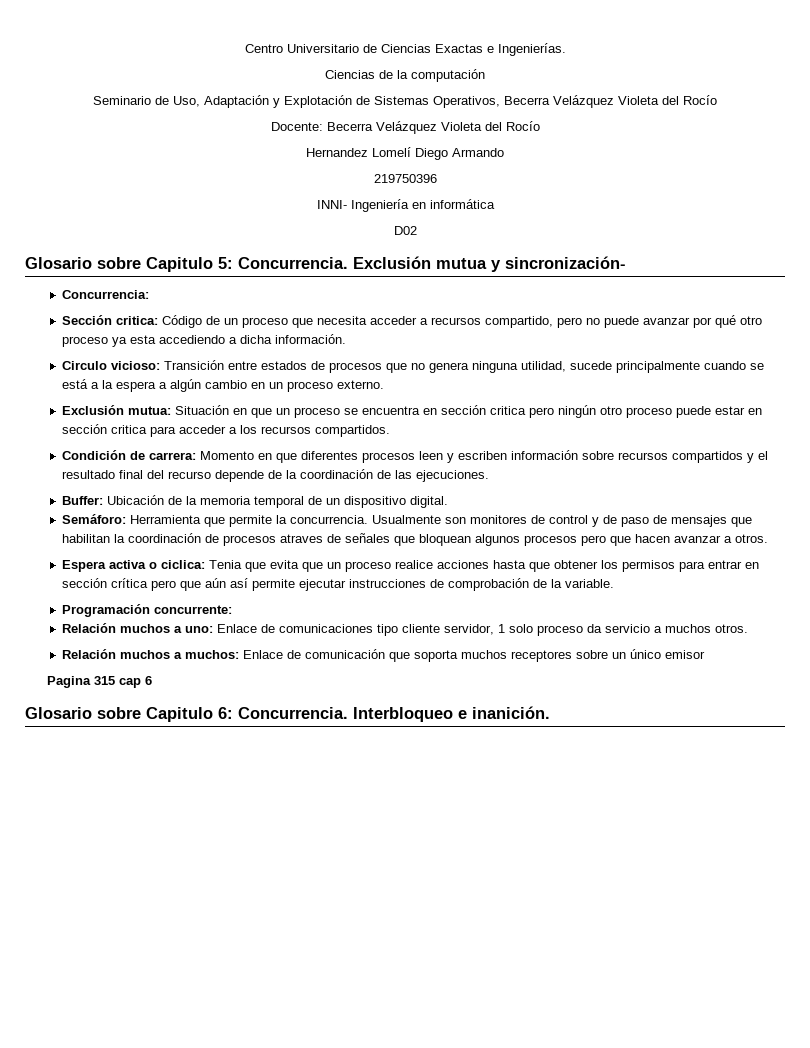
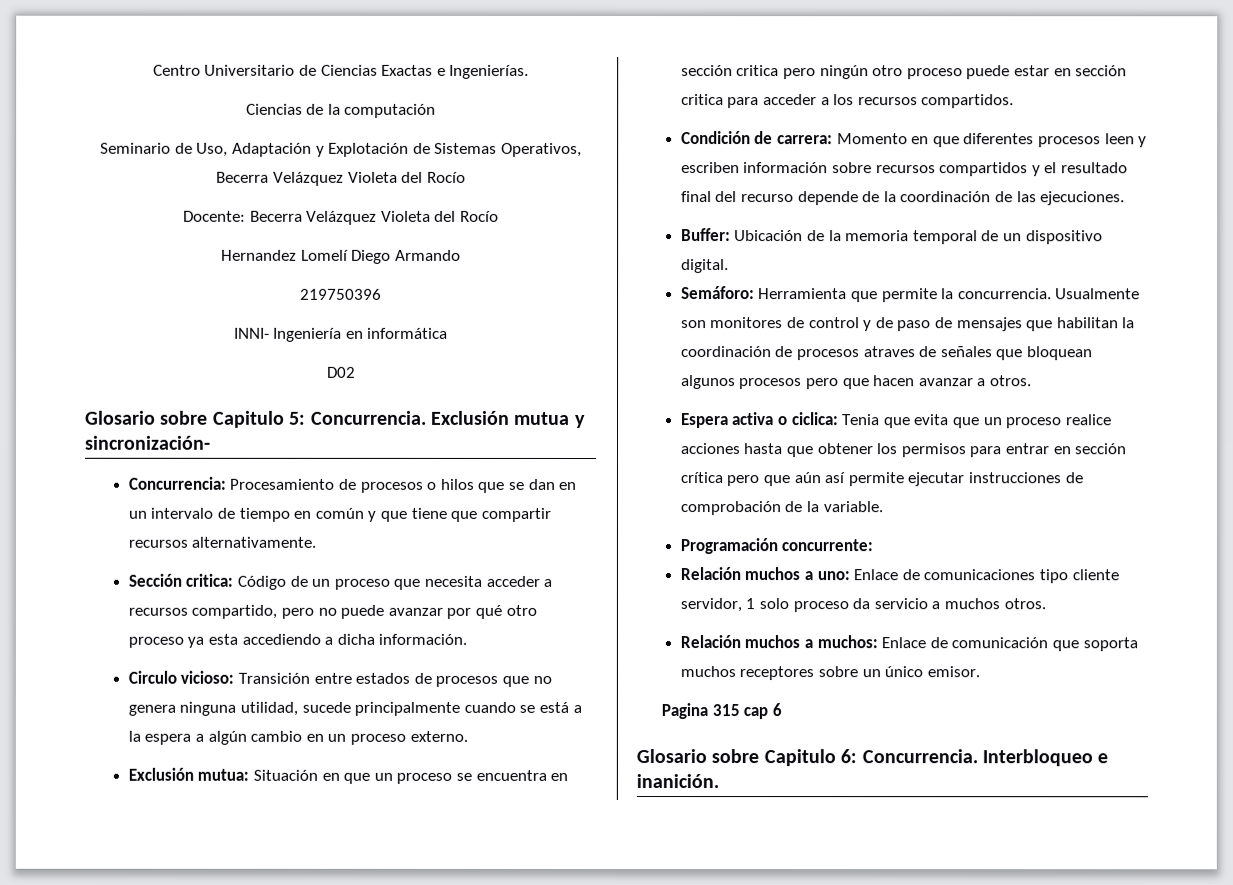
- Concurrencia:
+ Concurrencia: Procesamiento de procesos o hilos que se dan en un intervalo de tiempo en común y que tiene que compartir recursos alternativamente.
- Relación muchos a muchos: Enlace de comunicación que soporta muchos receptores sobre un único emisor
+ Relación muchos a muchos: Enlace de comunicación que soporta muchos receptores sobre un único emisor.

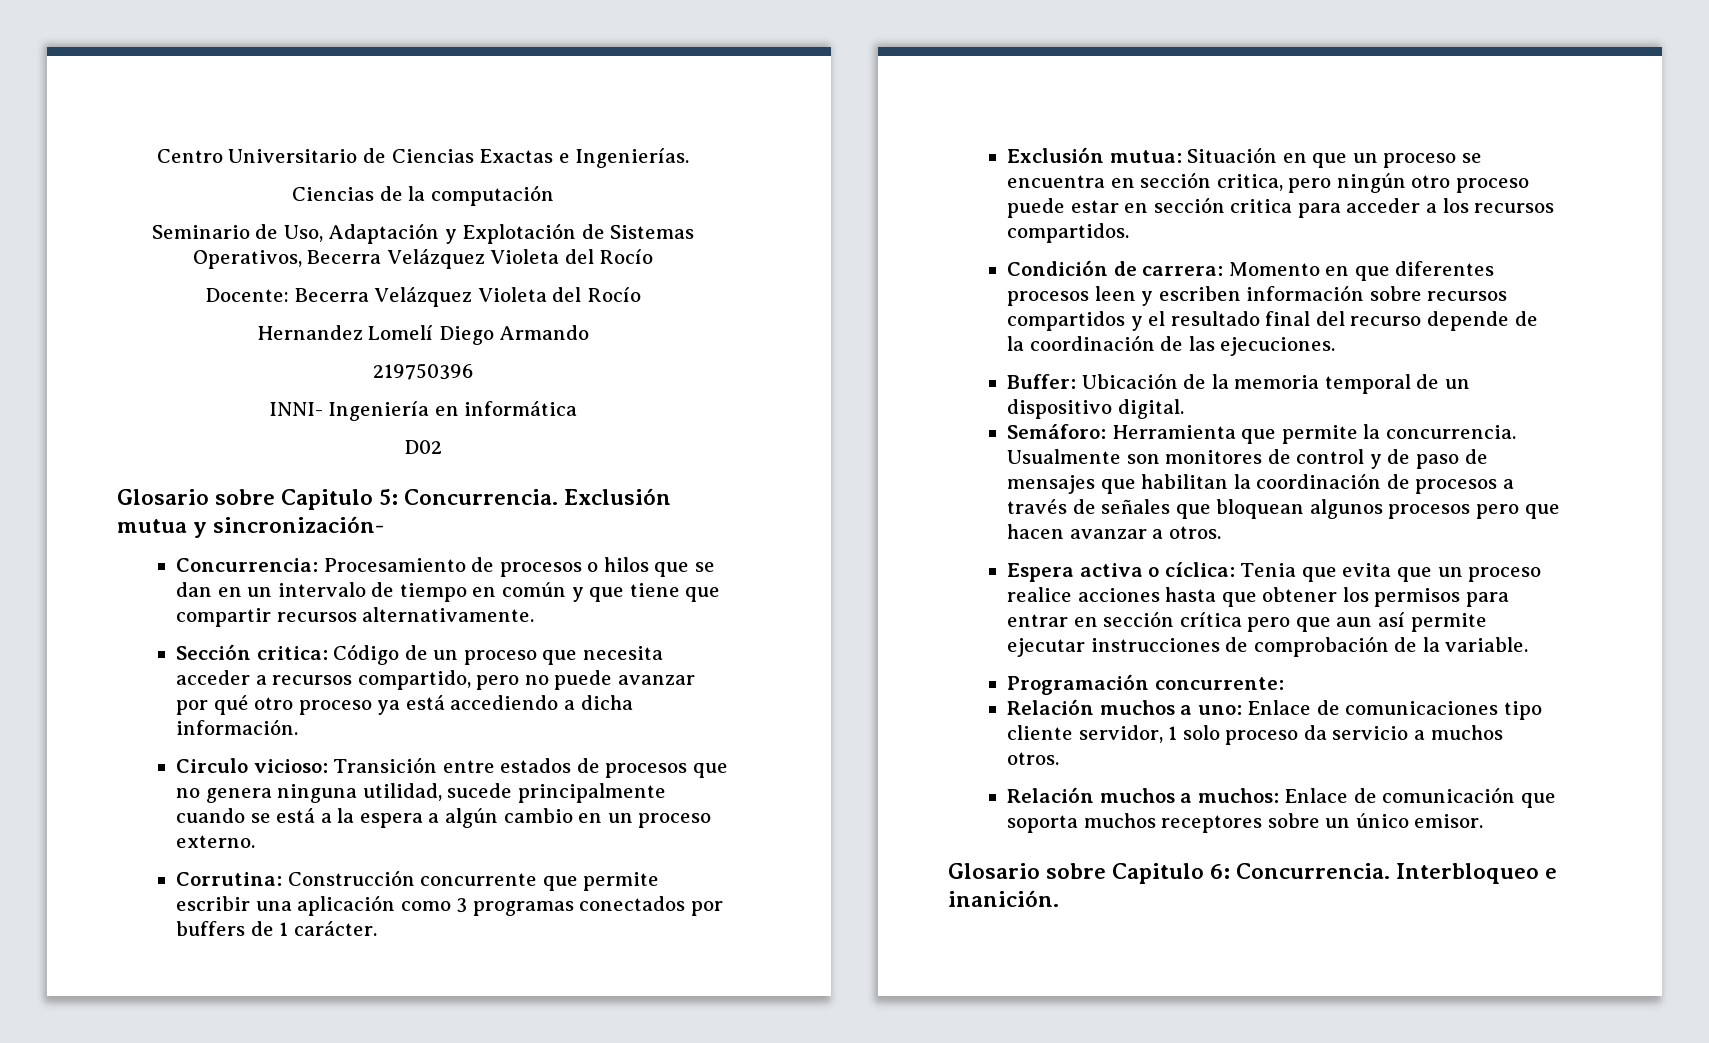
- Sección critica: Código de un proceso que necesita acceder a recursos compartido, pero no puede avanzar por qué otro proceso ya esta accediendo a dicha información.
+ Sección critica: Código de un proceso que necesita acceder a recursos compartido, pero no puede avanzar por qué otro proceso ya está accediendo a dicha información.
+ Corrutina: Construcción concurrente que permite escribir una aplicación como 3 programas conectados por buffers de 1 carácter.
- Exclusión mutua: Situación en que un proceso se encuentra en sección critica pero ningún otro proceso puede estar en sección critica para acceder a los recursos compartidos.
+ Exclusión mutua: Situación en que un proceso se encuentra en sección critica, pero ningún otro proceso puede estar en sección critica para acceder a los recursos compartidos.
- Usualmente son monitores de control y de paso de mensajes que habilitan la coordinación de procesos atraves de señales que bloquean algunos procesos pero que hacen avanzar a otros.
+ Usualmente son monitores de control y de paso de mensajes que habilitan la coordinación de procesos a través de señales que bloquean algunos procesos pero que hacen avanzar a otros.
- Espera activa o ciclica: Tenia que evita que un proceso realice acciones hasta que obtener los permisos para entrar en sección crítica pero que aún así permite ejecutar instrucciones de comprobación de la variable.
+ Espera activa o cíclica: Tenia que evita que un proceso realice acciones hasta que obtener los permisos para entrar en sección crítica pero que aun así permite ejecutar instrucciones de comprobación de la variable.
- Pagina 315 cap 6

